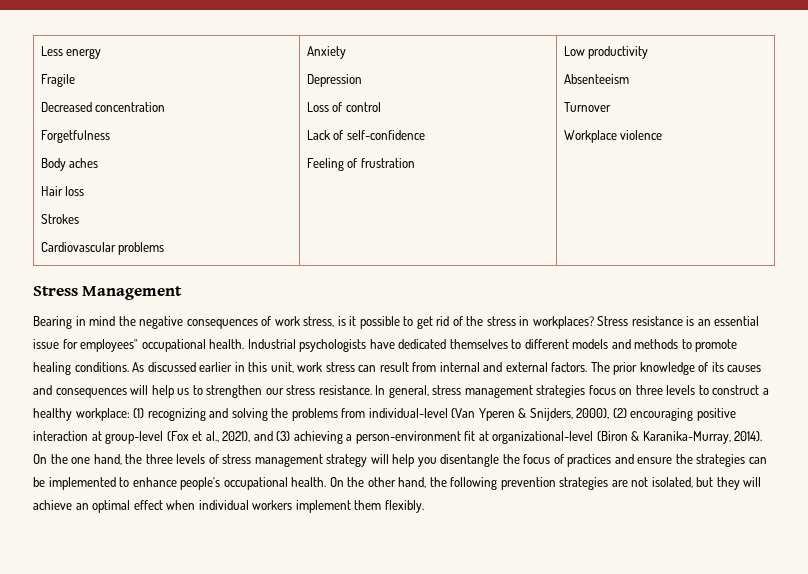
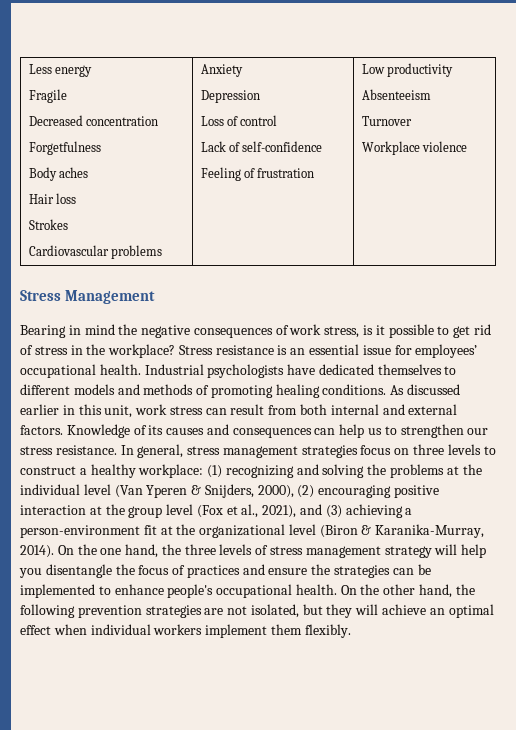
- Bearing in mind the negative consequences of work stress, is it possible to get rid of the stress in workplaces?
+ Bearing in mind the negative consequences of work stress, is it possible to get rid of stress in the workplace?
- Stress resistance is an essential issue for employees" occupational health.
+ Stress resistance is an essential issue for employees’ occupational health.
- Industrial psychologists have dedicated themselves to different models and methods to promote healing conditions.
+ Industrial psychologists have dedicated themselves to different models and methods of promoting healing conditions.
- As discussed earlier in this unit, work stress can result from internal and external factors.
+ As discussed earlier in this unit, work stress can result from both internal and external factors.
- The prior knowledge of its causes and consequences will help us to strengthen our stress resistance.
+ Knowledge of its causes and consequences can help us to strengthen our stress resistance.
- In general, stress management strategies focus on three levels to construct a healthy workplace: (1) recognizing and solving the problems from individual-level (Van Yperen & Snijders, 2000), (2) encouraging positive interaction at group-level (Fox et al., 2021), and (3) achieving a person-environment fit at organizational-level (Biron & Karanika-Murray, 2014).
+ In general, stress management strategies focus on three levels to construct a healthy workplace: (1) recognizing and solving the problems at the individual level (Van Yperen & Snijders, 2000), (2) encouraging positive interaction at the group level (Fox et al., 2021), and (3) achieving a person-environment fit at the organizational level (Biron & Karanika-Murray, 2014).

